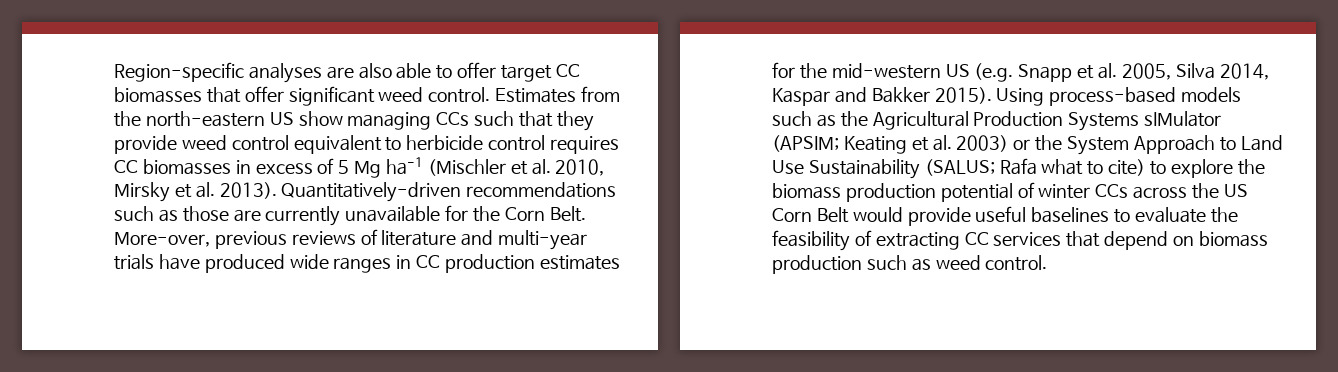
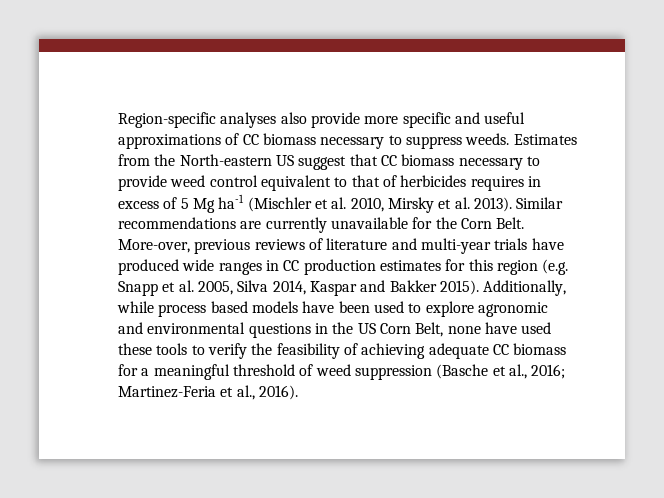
- Region-specific analyses are also able to offer target CC biomasses that offer significant weed control. Estimates from the north-eastern US show managing CCs such that they provide weed control equivalent to herbicide control requires CC biomasses in excess of 5 Mg ha-1 (Mischler et al. 2010, Mirsky et al. 2013).
+ Region-specific analyses also provide more specific and useful approximations of CC biomass necessary to suppress weeds. Estimates from the North-eastern US suggest that CC biomass necessary to provide weed control equivalent to that of herbicides requires in excess of 5 Mg ha-1 (Mischler et al. 2010, Mirsky et al. 2013).
- Quantitatively-driven recommendations such as those are currently unavailable for the Corn Belt.
+ Similar recommendations are currently unavailable for the Corn Belt.
- More-over, previous reviews of literature and multi-year trials have produced wide ranges in CC production estimates for the mid-western US (e.g. Snapp et al. 2005, Silva 2014, Kaspar and Bakker 2015).
+ More-over, previous reviews of literature and multi-year trials have produced wide ranges in CC production estimates for this region (e.g. Snapp et al. 2005, Silva 2014, Kaspar and Bakker 2015).
- Using process-based models such as the Agricultural Production Systems sIMulator (APSIM; Keating et al. 2003) or the System Approach to Land Use Sustainability (SALUS; Rafa what to cite) to explore the biomass production potential of winter CCs across the US Corn Belt would provide useful baselines to evaluate the feasibility of extracting CC services that depend on biomass production such as weed control.
+ Additionally, while process based models have been used to explore agronomic and environmental questions in the US Corn Belt, none have used these tools to verify the feasibility of achieving adequate CC biomass for a meaningful threshold of weed suppression (Basche et al., 2016; Martinez-Feria et al., 2016).

